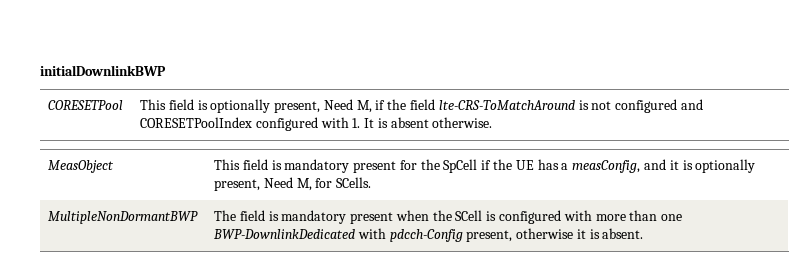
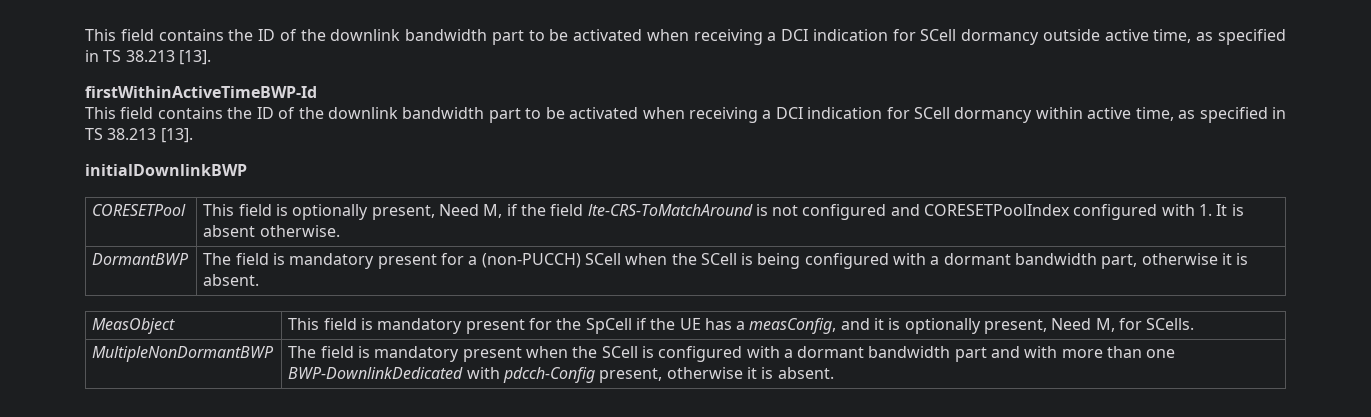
+ This field contains the ID of the downlink bandwidth part to be activated when receiving a DCI indication for SCell dormancy outside active time, as specified in TS 38.213 [13].
+ firstWithinActiveTimeBWP-Id
+ This field contains the ID of the downlink bandwidth part to be activated when receiving a DCI indication for SCell dormancy within active time, as specified in TS 38.213 [13].
+ DormantBWP | The field is mandatory present for a (non-PUCCH) SCell when the SCell is being configured with a dormant bandwidth part, otherwise it is absent.
- MultipleNonDormantBWP | The field is mandatory present when the SCell is configured with more than one BWP-DownlinkDedicated with pdcch-Config present, otherwise it is absent.
+ MultipleNonDormantBWP | The field is mandatory present when the SCell is configured with a dormant bandwidth part and with more than one BWP-DownlinkDedicated with pdcch-Config present, otherwise it is absent.

